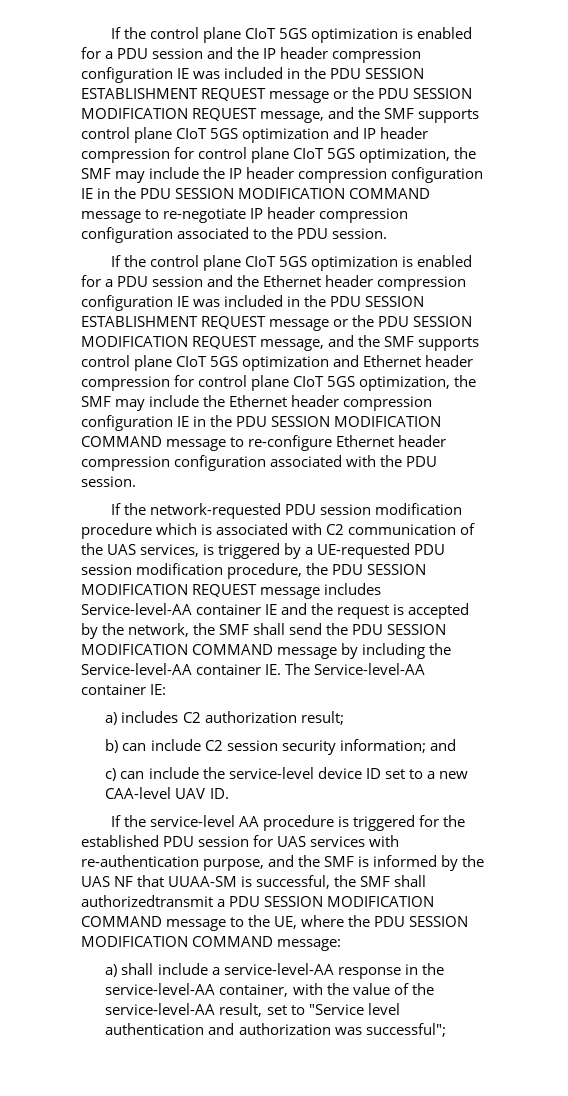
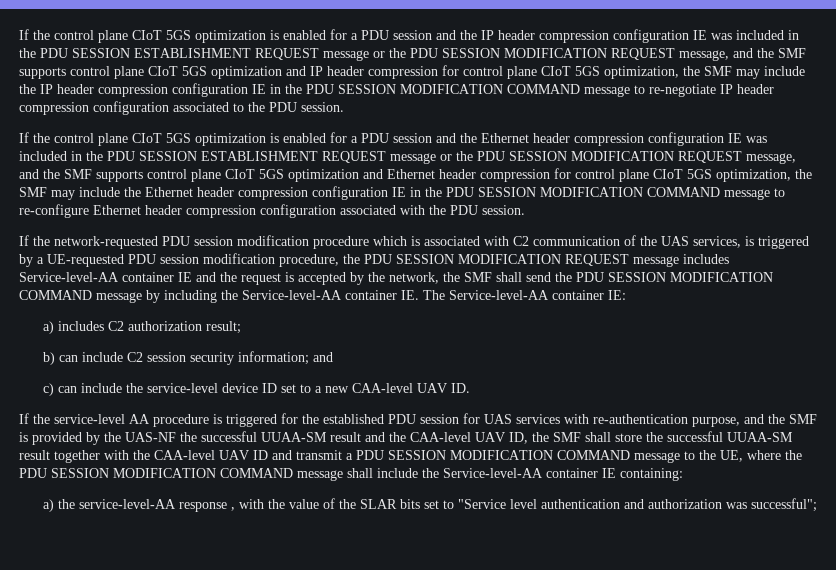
- If the service-level AA procedure is triggered for the established PDU session for UAS services with re-authentication purpose, and the SMF is informed by the UAS NF that UUAA-SM is successful, the SMF shall authorizedtransmit a PDU SESSION MODIFICATION COMMAND message to the UE, where the PDU SESSION MODIFICATION COMMAND message:
- a) shall include a service-level-AA response in the service-level-AA container, with the value of the service-level-AA result, set to "Service level authentication and authorization was successful";
+ If the service-level AA procedure is triggered for the established PDU session for UAS services with re-authentication purpose, and the SMF is provided by the UAS-NF the successful UUAA-SM result and the CAA-level UAV ID, the SMF shall store the successful UUAA-SM result together with the CAA-level UAV ID and transmit a PDU SESSION MODIFICATION COMMAND message to the UE, where the PDU SESSION MODIFICATION COMMAND message shall include the Service-level-AA container IE containing:
+ a) the service-level-AA response , with the value of the SLAR bits set to "Service level authentication and authorization was successful";

